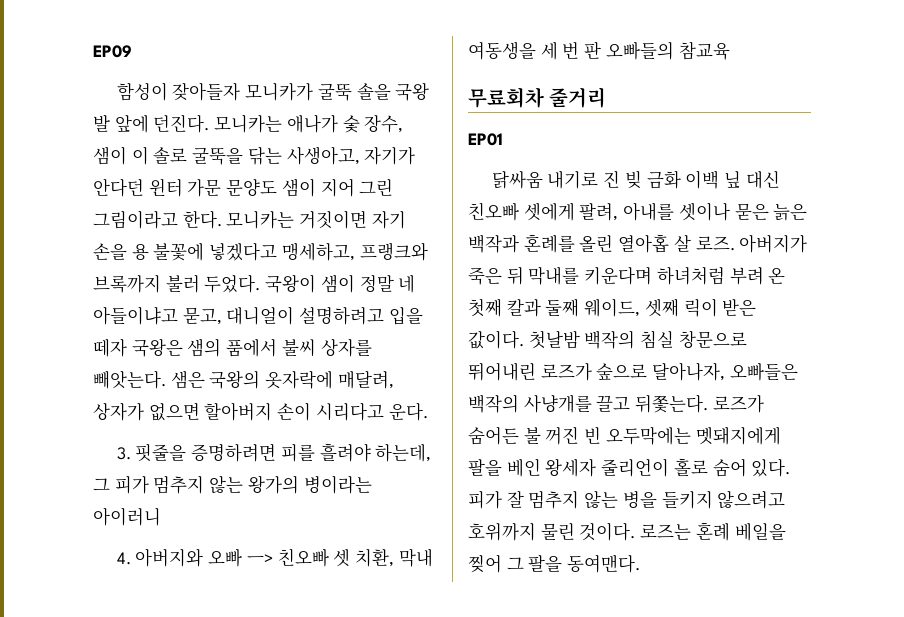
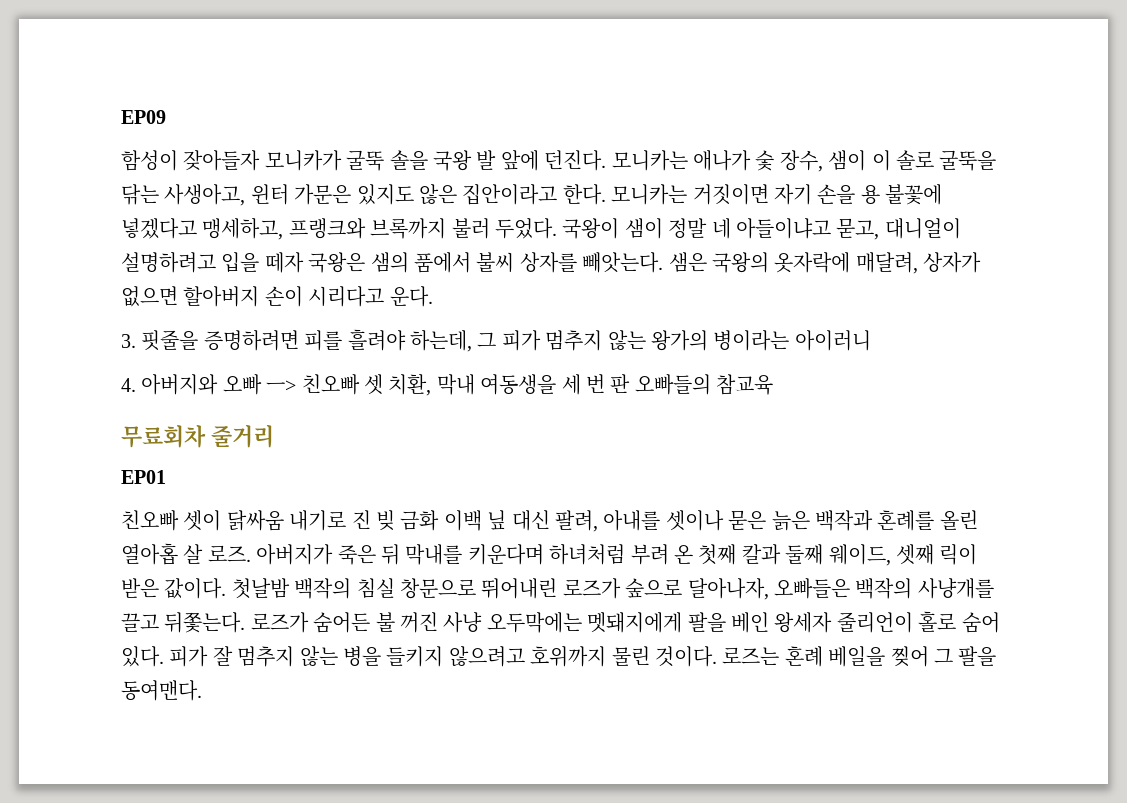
- 모니카는 애나가 숯 장수, 샘이 이 솔로 굴뚝을 닦는 사생아고, 자기가 안다던 윈터 가문 문양도 샘이 지어 그린 그림이라고 한다.
+ 모니카는 애나가 숯 장수, 샘이 이 솔로 굴뚝을 닦는 사생아고, 윈터 가문은 있지도 않은 집안이라고 한다.
- 닭싸움 내기로 진 빚 금화 이백 닢 대신 친오빠 셋에게 팔려, 아내를 셋이나 묻은 늙은 백작과 혼례를 올린 열아홉 살 로즈.
+ 친오빠 셋이 닭싸움 내기로 진 빚 금화 이백 닢 대신 팔려, 아내를 셋이나 묻은 늙은 백작과 혼례를 올린 열아홉 살 로즈.
- 로즈가 숨어든 불 꺼진 빈 오두막에는 멧돼지에게 팔을 베인 왕세자 줄리언이 홀로 숨어 있다.
+ 로즈가 숨어든 불 꺼진 사냥 오두막에는 멧돼지에게 팔을 베인 왕세자 줄리언이 홀로 숨어 있다.

